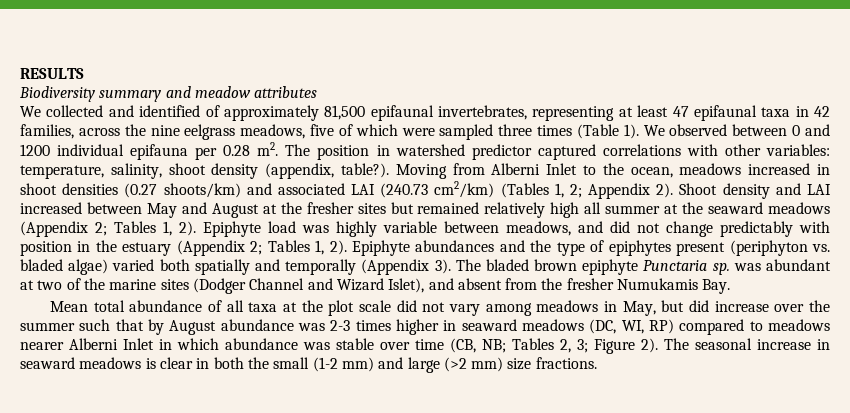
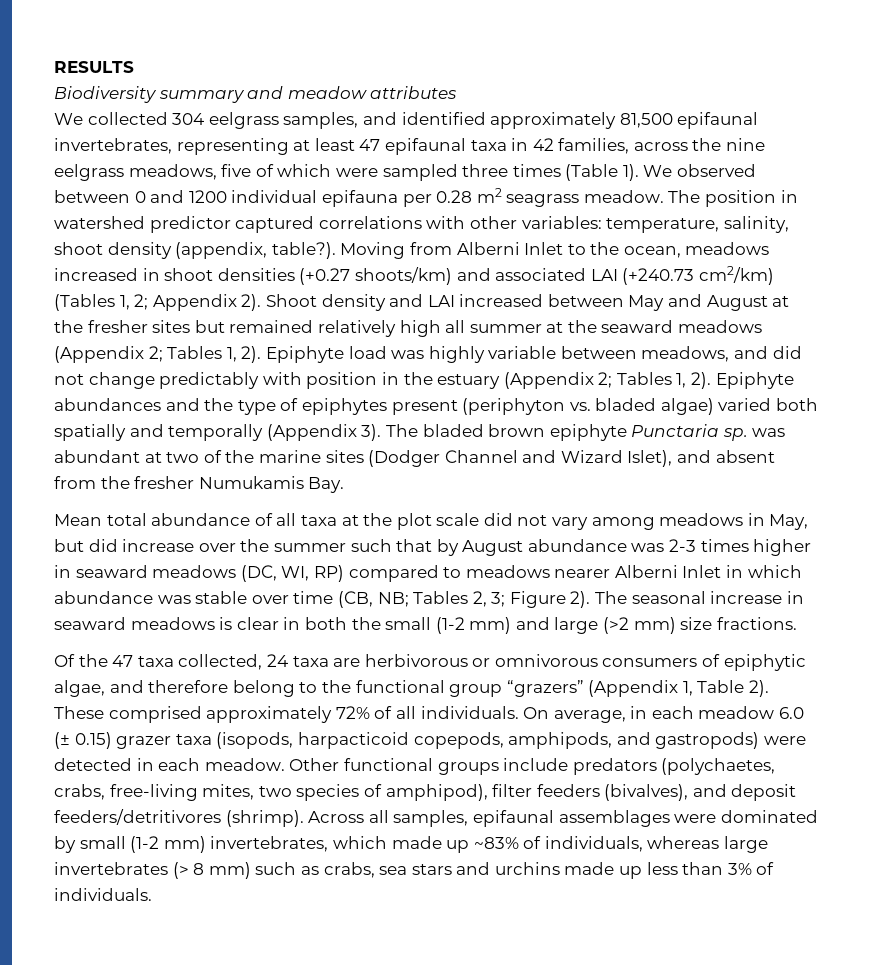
- We collected and identified of approximately 81,500 epifaunal invertebrates, representing at least 47 epifaunal taxa in 42 families, across the nine eelgrass meadows, five of which were sampled three times (Table 1).
+ We collected 304 eelgrass samples, and identified approximately 81,500 epifaunal invertebrates, representing at least 47 epifaunal taxa in 42 families, across the nine eelgrass meadows, five of which were sampled three times (Table 1).
- We observed between 0 and 1200 individual epifauna per 0.28 m2.
+ We observed between 0 and 1200 individual epifauna per 0.28 m2 seagrass meadow.
- Moving from Alberni Inlet to the ocean, meadows increased in shoot densities (0.27 shoots/km) and associated LAI (240.73 cm2/km) (Tables 1, 2; Appendix 2).
+ Moving from Alberni Inlet to the ocean, meadows increased in shoot densities (+0.27 shoots/km) and associated LAI (+240.73 cm2/km) (Tables 1, 2; Appendix 2).
+ Of the 47 taxa collected, 24 taxa are herbivorous or omnivorous consumers of epiphytic algae, and therefore belong to the functional group “grazers” (Appendix 1, Table 2). These comprised approximately 72% of all individuals. On average, in each meadow 6.0 (± 0.15) grazer taxa (isopods, harpacticoid copepods, amphipods, and gastropods) were detected in each meadow. Other functional groups include predators (polychaetes, crabs, free-living mites, two species of amphipod), filter feeders (bivalves), and deposit feeders/detritivores (shrimp). Across all samples, epifaunal assemblages were dominated by small (1-2 mm) invertebrates, which made up ~83% of individuals, whereas large invertebrates (> 8 mm) such as crabs, sea stars and urchins made up less than 3% of individuals.

